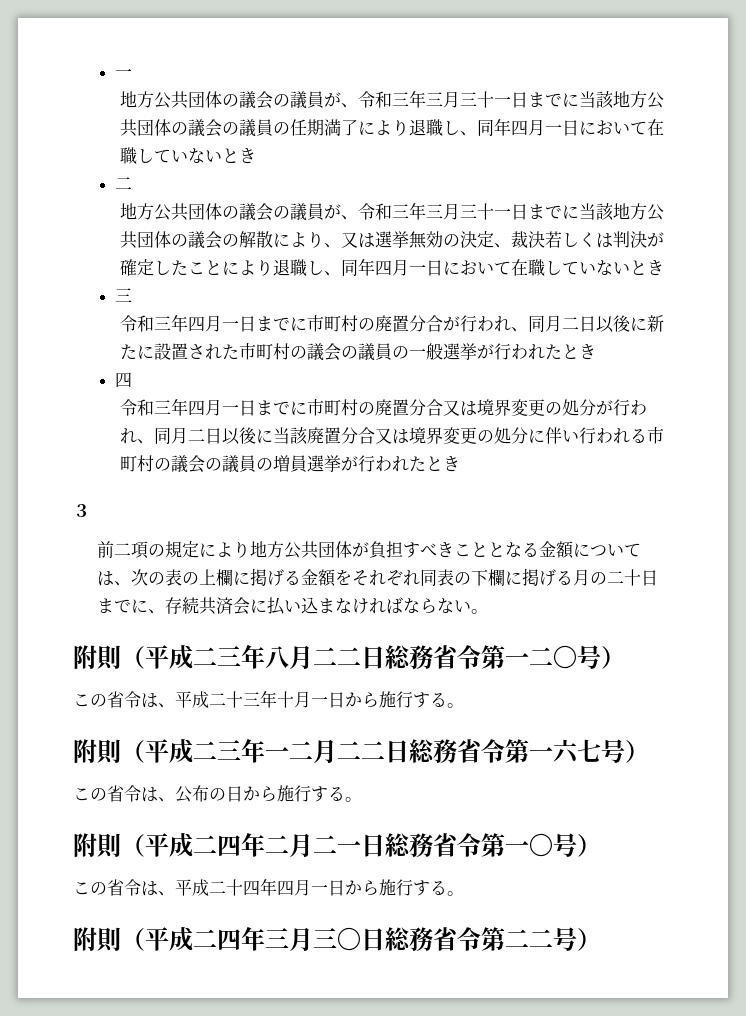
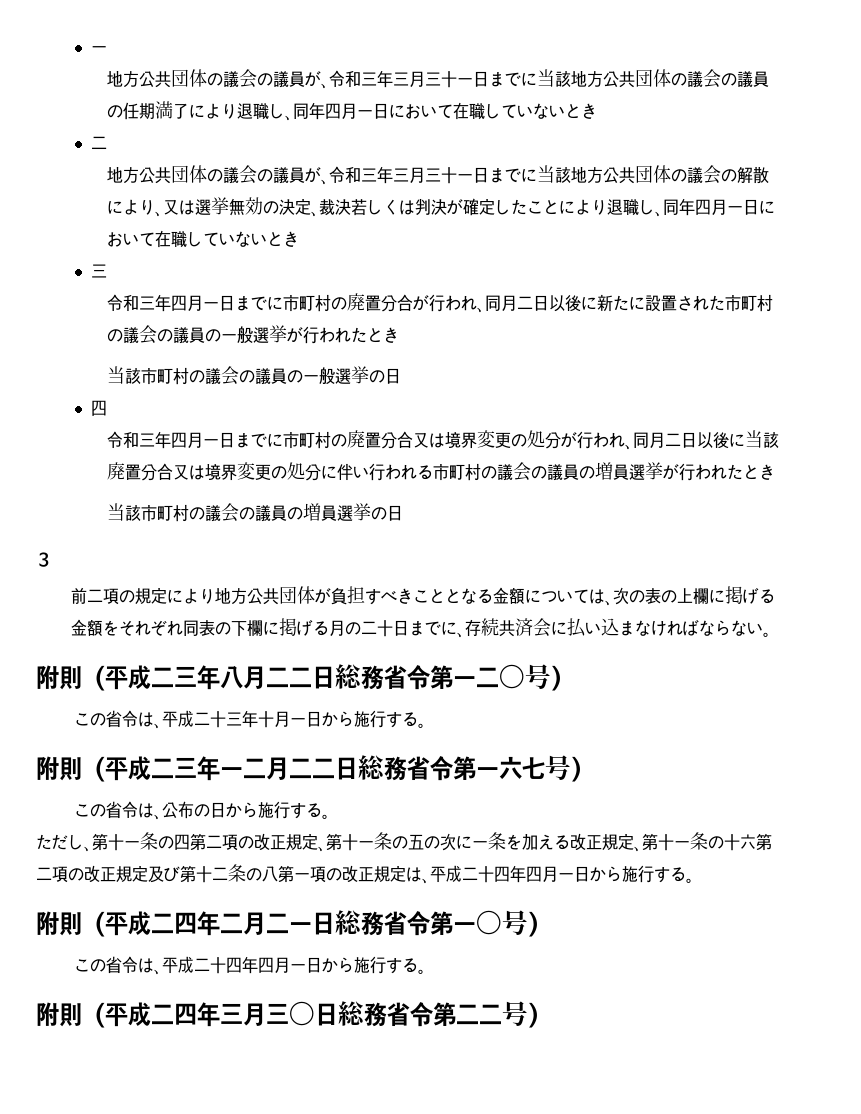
+ 当該市町村の議会の議員の一般選挙の日
+ 当該市町村の議会の議員の増員選挙の日
+ ただし、第十一条の四第二項の改正規定、第十一条の五の次に一条を加える改正規定、第十一条の十六第二項の改正規定及び第十二条の八第一項の改正規定は、平成二十四年四月一日から施行する。

